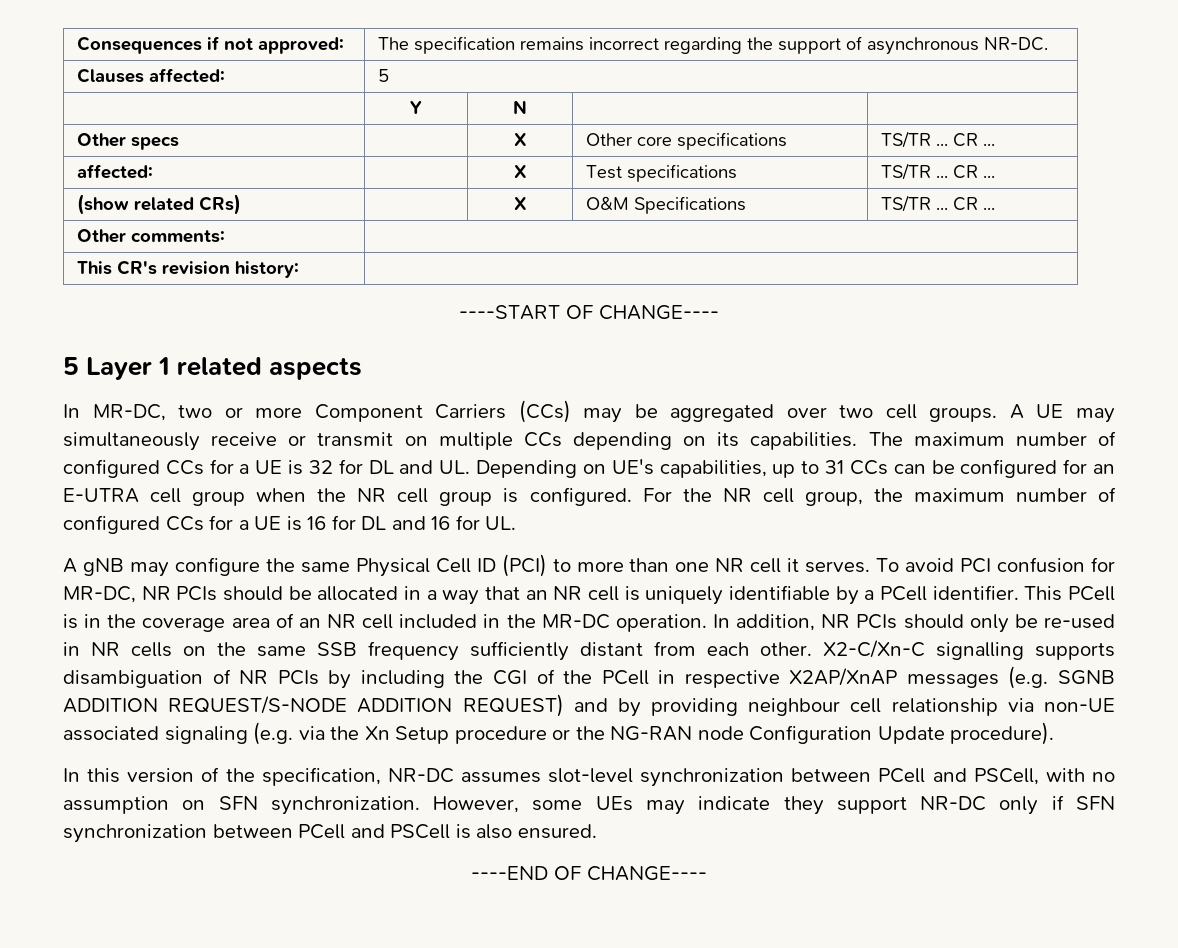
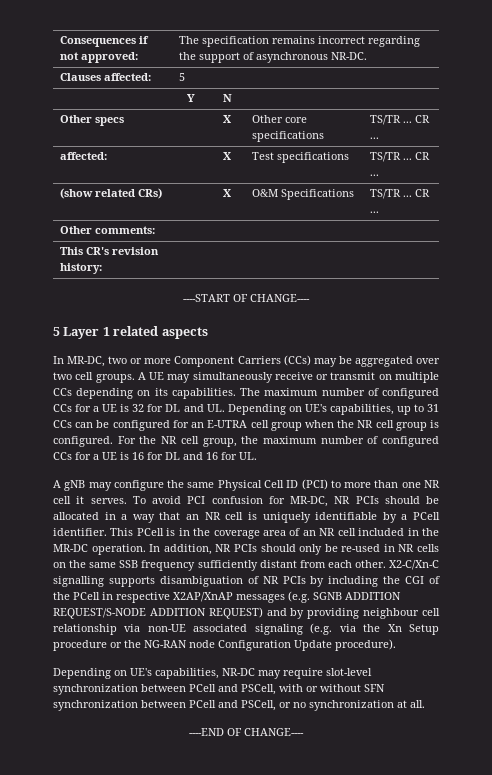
- In this version of the specification, NR-DC assumes slot-level synchronization between PCell and PSCell, with no assumption on SFN synchronization. However, some UEs may indicate they support NR-DC only if SFN synchronization between PCell and PSCell is also ensured.
+ Depending on UE's capabilities, NR-DC may require slot-level synchronization between PCell and PSCell, with or without SFN synchronization between PCell and PSCell, or no synchronization at all.

